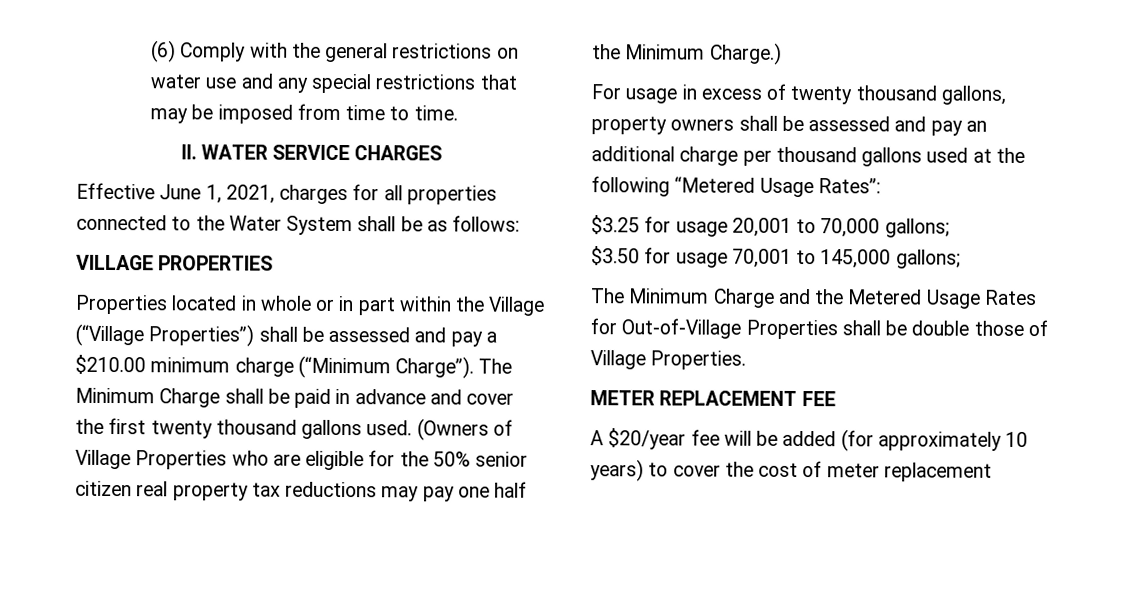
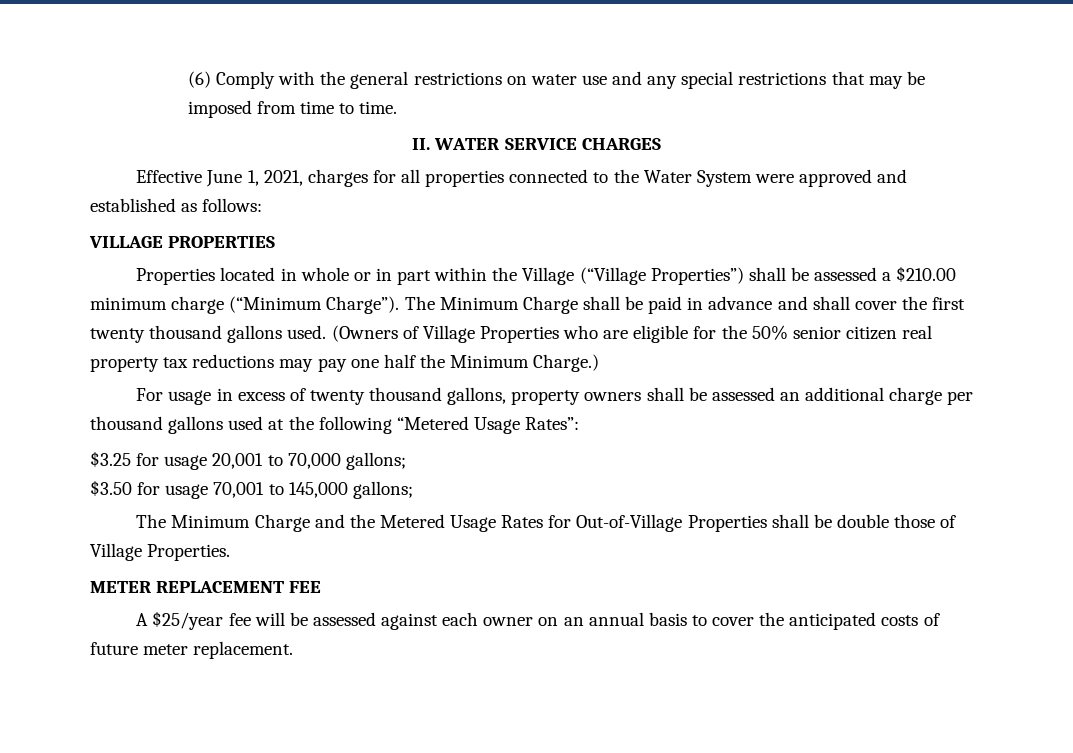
- Effective June 1, 2021, charges for all properties connected to the Water System shall be as follows:
+ Effective June 1, 2021, charges for all properties connected to the Water System were approved and established as follows:
- Properties located in whole or in part within the Village (“Village Properties”) shall be assessed and pay a $210.00 minimum charge (“Minimum Charge”).
+ Properties located in whole or in part within the Village (“Village Properties”) shall be assessed a $210.00 minimum charge (“Minimum Charge”).
- The Minimum Charge shall be paid in advance and cover the first twenty thousand gallons used.
+ The Minimum Charge shall be paid in advance and shall cover the first twenty thousand gallons used.
- For usage in excess of twenty thousand gallons, property owners shall be assessed and pay an additional charge per thousand gallons used at the following “Metered Usage Rates”:
+ For usage in excess of twenty thousand gallons, property owners shall be assessed an additional charge per thousand gallons used at the following “Metered Usage Rates”:
- A $20/year fee will be added (for approximately 10 years) to cover the cost of meter replacement
+ A $25/year fee will be assessed against each owner on an annual basis to cover the anticipated costs of future meter replacement.

